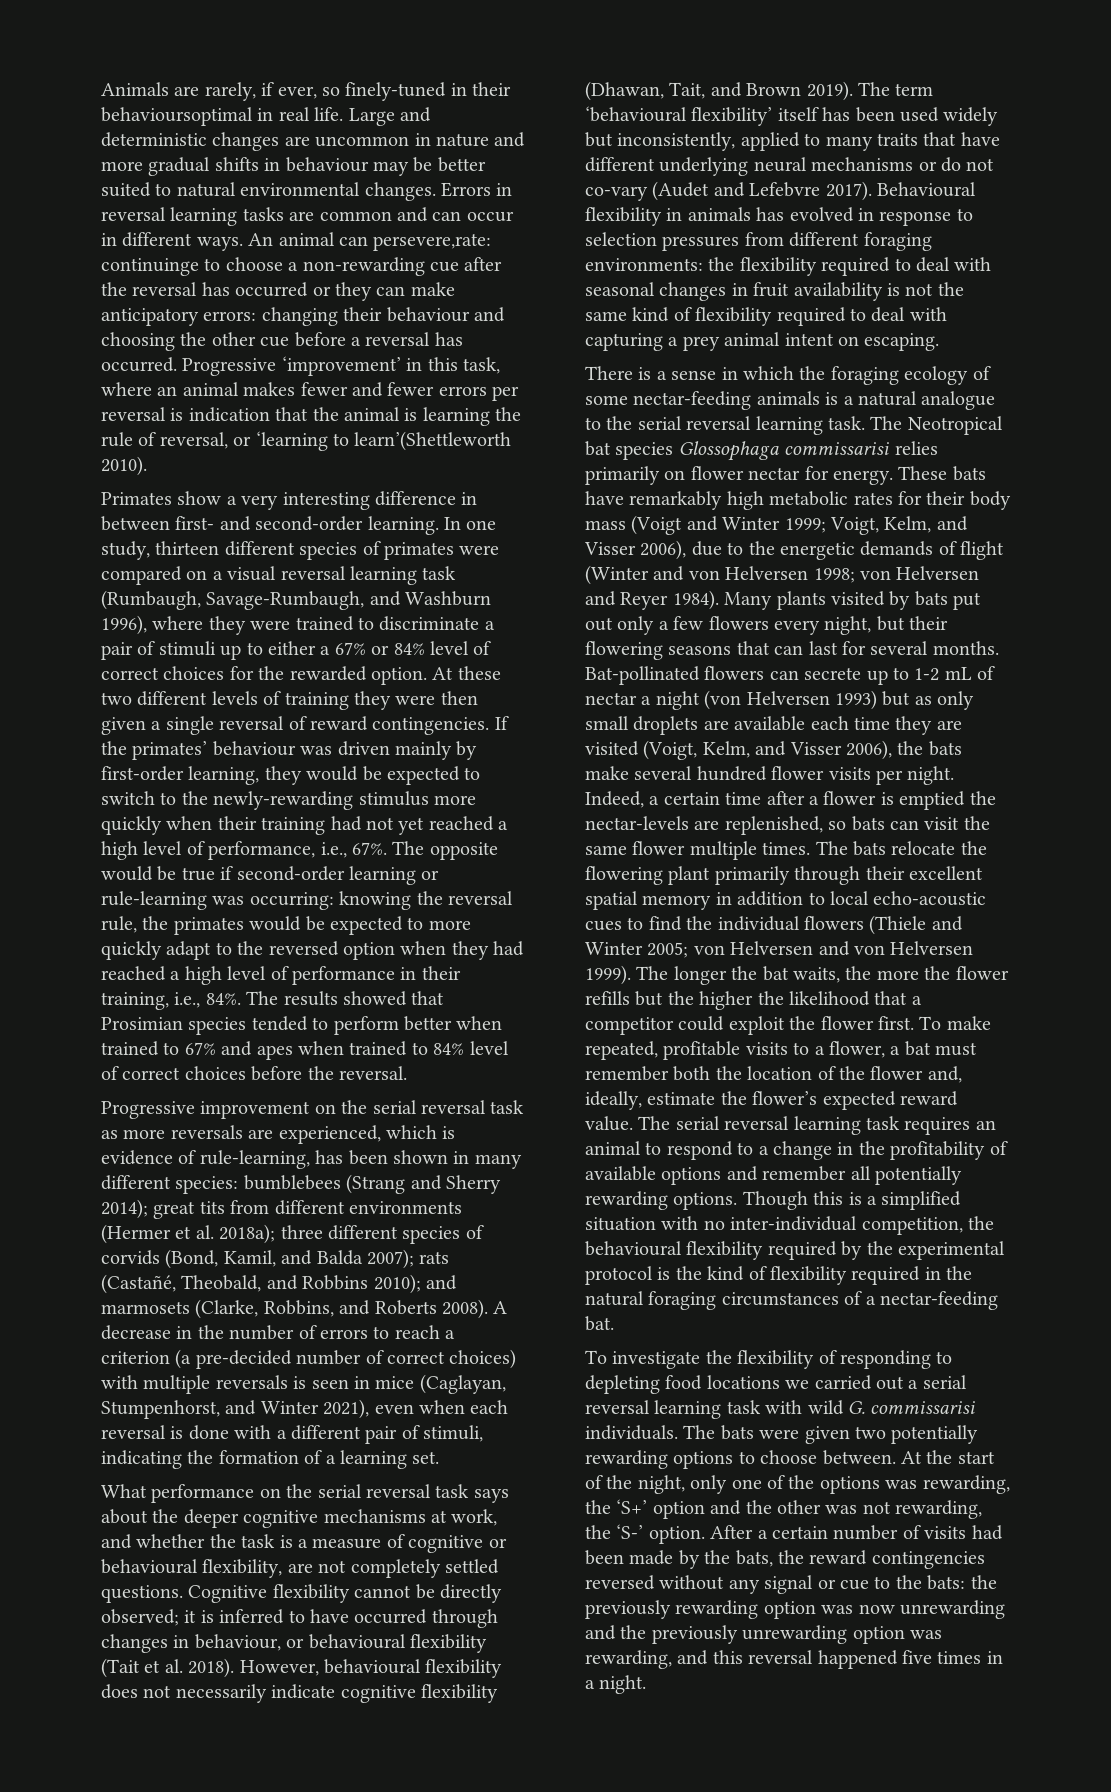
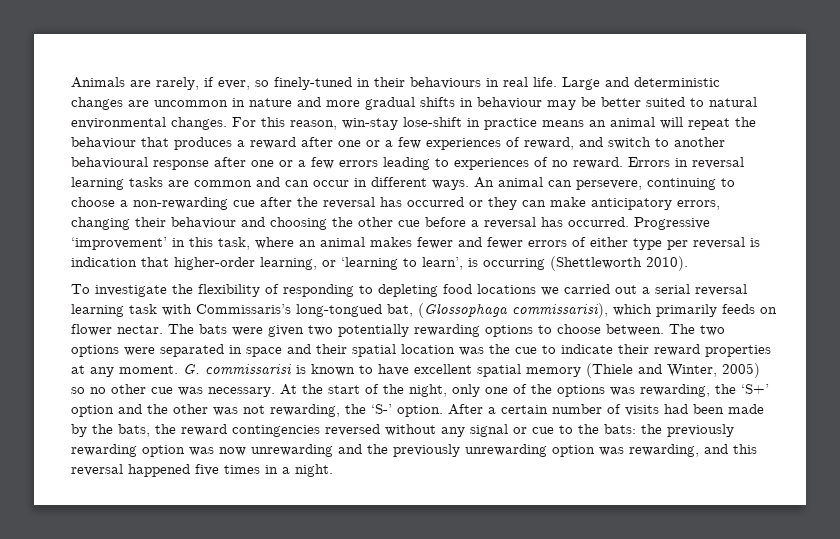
- Animals are rarely, if ever, so finely-tuned in their behavioursoptimal in real life.
+ Animals are rarely, if ever, so finely-tuned in their behaviours in real life.
+ For this reason, win-stay lose-shift in practice means an animal will repeat the behaviour that produces a reward after one or a few experiences of reward, and switch to another behavioural response after one or a few errors leading to experiences of no reward.
- An animal can persevere,rate: continuinge to choose a non-rewarding cue after the reversal has occurred or they can make anticipatory errors: changing their behaviour and choosing the other cue before a reversal has occurred.
+ An animal can persevere, continuing to choose a non-rewarding cue after the reversal has occurred or they can make anticipatory errors, changing their behaviour and choosing the other cue before a reversal has occurred.
- Progressive ‘improvement’ in this task, where an animal makes fewer and fewer errors per reversal is indication that the animal is learning the rule of reversal, or ‘learning to learn’(Shettleworth 2010).
- Primates show a very interesting difference in between first- and second-order learning. In one study, thirteen different species of primates were compared on a visual reversal learning task (Rumbaugh, Savage-Rumbaugh, and Washburn 1996), where they were trained to discriminate a pair of stimuli up to either a 67% or 84% level of correct choices for the rewarded option. At these two different levels of training they were then given a single reversal of reward contingencies. If the primates’ behaviour was driven mainly by first-order learning, they would be expected to switch to the newly-rewarding stimulus more quickly when their training had not yet reached a high level of performance, i.e., 67%. The opposite would be true if second-order learning or rule-learning was occurring: knowing the reversal rule, the primates would be expected to more quickly adapt to the reversed option when they had reached a high level of performance in their training, i.e., 84%. The results showed that Prosimian species tended to perform better when trained to 67% and apes when trained to 84% level of correct choices before the reversal.
- Progressive improvement on the serial reversal task as more reversals are experienced, which is evidence of rule-learning, has been shown in many different species: bumblebees (Strang and Sherry 2014); great tits from different environments (Hermer et al. 2018a); three different species of corvids (Bond, Kamil, and Balda 2007); rats (Castañé, Theobald, and Robbins 2010); and marmosets (Clarke, Robbins, and Roberts 2008). A decrease in the number of errors to reach a criterion (a pre-decided number of correct choices) with multiple reversals is seen in mice (Caglayan, Stumpenhorst, and Winter 2021), even when each reversal is done with a different pair of stimuli, indicating the formation of a learning set.
- What performance on the serial reversal task says about the deeper cognitive mechanisms at work, and whether the task is a measure of cognitive or behavioural flexibility, are not completely settled questions. Cognitive flexibility cannot be directly observed; it is inferred to have occurred through changes in behaviour, or behavioural flexibility (Tait et al. 2018). However, behavioural flexibility does not necessarily indicate cognitive flexibility (Dhawan, Tait, and Brown 2019). The term ‘behavioural flexibility’ itself has been used widely but inconsistently, applied to many traits that have different underlying neural mechanisms or do not co-vary (Audet and Lefebvre 2017). Behavioural flexibility in animals has evolved in response to selection pressures from different foraging environments: the flexibility required to deal with seasonal changes in fruit availability is not the same kind of flexibility required to deal with capturing a prey animal intent on escaping.
- There is a sense in which the foraging ecology of some nectar-feeding animals is a natural analogue to the serial reversal learning task. The Neotropical bat species Glossophaga commissarisi relies primarily on flower nectar for energy. These bats have remarkably high metabolic rates for their body mass (Voigt and Winter 1999; Voigt, Kelm, and Visser 2006), due to the energetic demands of flight (Winter and von Helversen 1998; von Helversen and Reyer 1984). Many plants visited by bats put out only a few flowers every night, but their flowering seasons that can last for several months. Bat-pollinated flowers can secrete up to 1-2 mL of nectar a night (von Helversen 1993) but as only small droplets are available each time they are visited (Voigt, Kelm, and Visser 2006), the bats make several hundred flower visits per night. Indeed, a certain time after a flower is emptied the nectar-levels are replenished, so bats can visit the same flower multiple times. The bats relocate the flowering plant primarily through their excellent spatial memory in addition to local echo-acoustic cues to find the individual flowers (Thiele and Winter 2005; von Helversen and von Helversen 1999). The longer the bat waits, the more the flower refills but the higher the likelihood that a competitor could exploit the flower first. To make repeated, profitable visits to a flower, a bat must remember both the location of the flower and, ideally, estimate the flower’s expected reward value. The serial reversal learning task requires an animal to respond to a change in the profitability of available options and remember all potentially rewarding options. Though this is a simplified situation with no inter-individual competition, the behavioural flexibility required by the experimental protocol is the kind of flexibility required in the natural foraging circumstances of a nectar-feeding bat.
+ Progressive ‘improvement’ in this task, where an animal makes fewer and fewer errors of either type per reversal is indication that higher-order learning, or ‘learning to learn’, is occurring (Shettleworth 2010).
- To investigate the flexibility of responding to depleting food locations we carried out a serial reversal learning task with wild G. commissarisi individuals.
+ To investigate the flexibility of responding to depleting food locations we carried out a serial reversal learning task with Commissaris’s long-tongued bat, (Glossophaga commissarisi), which primarily feeds on flower nectar.
+ The two options were separated in space and their spatial location was the cue to indicate their reward properties at any moment. G. commissarisi is known to have excellent spatial memory (Thiele and Winter, 2005) so no other cue was necessary.

